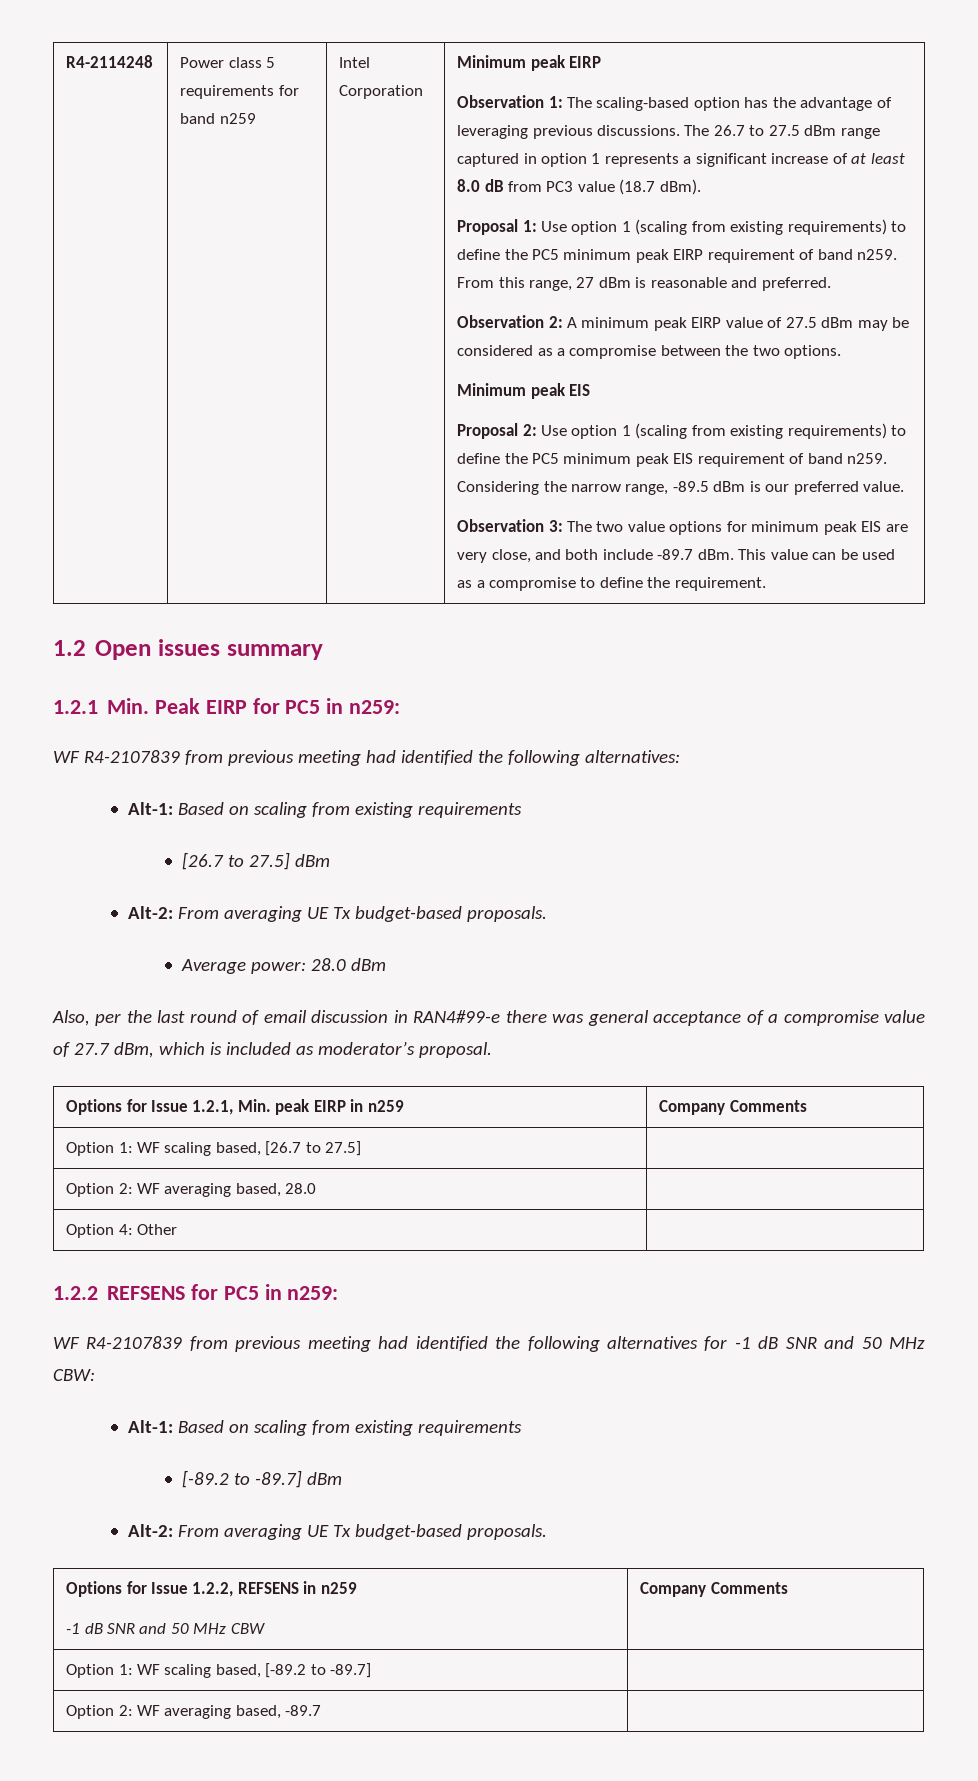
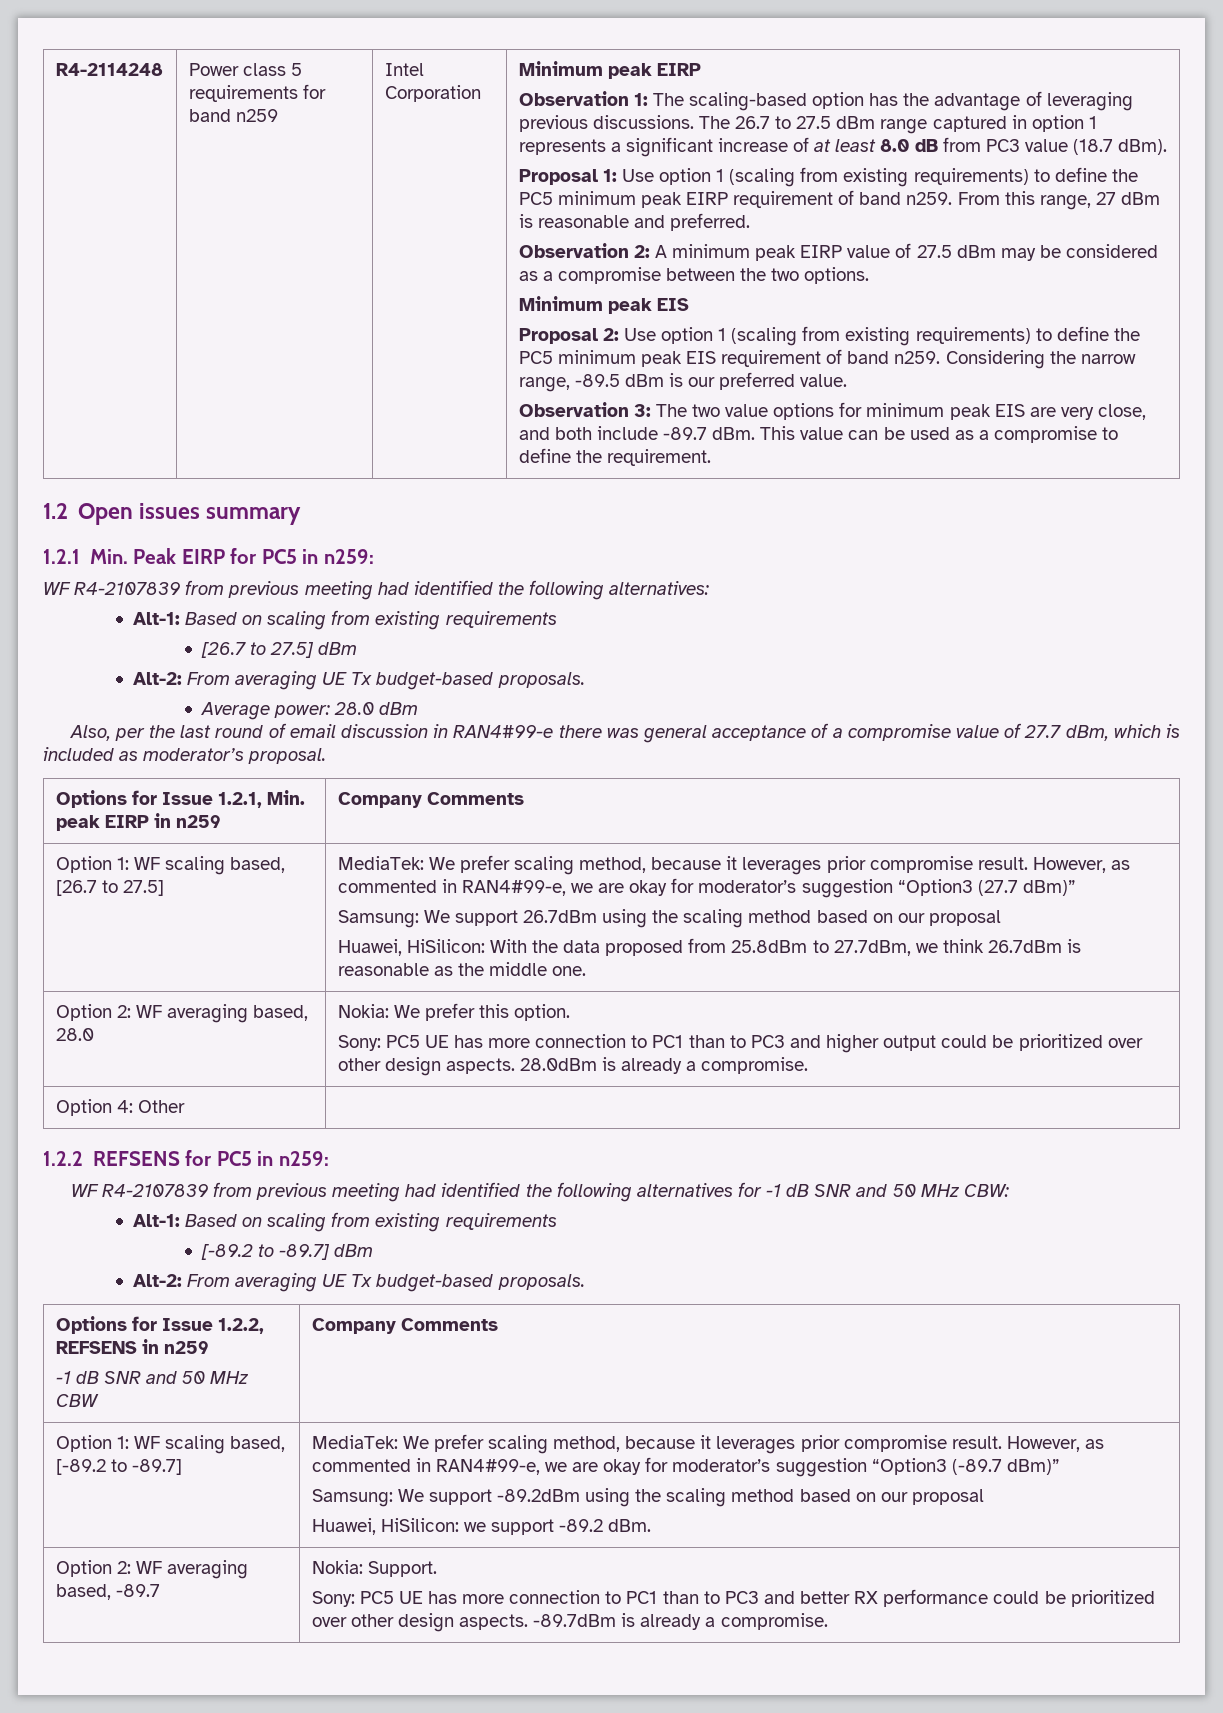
+ MediaTek: We prefer scaling method, because it leverages prior compromise result. However, as commented in RAN4#99-e, we are okay for moderator’s suggestion “Option3 (27.7 dBm)”
+ Samsung: We support 26.7dBm using the scaling method based on our proposal
+ Huawei, HiSilicon: With the data proposed from 25.8dBm to 27.7dBm, we think 26.7dBm is reasonable as the middle one.
- Option 2: WF averaging based, 28.0 |
+ Option 2: WF averaging based, 28.0 | Nokia: We prefer this option.
+ Sony: PC5 UE has more connection to PC1 than to PC3 and higher output could be prioritized over other design aspects. 28.0dBm is already a compromise.
+ MediaTek: We prefer scaling method, because it leverages prior compromise result. However, as commented in RAN4#99-e, we are okay for moderator’s suggestion “Option3 (-89.7 dBm)”
+ Samsung: We support -89.2dBm using the scaling method based on our proposal
+ Huawei, HiSilicon: we support -89.2 dBm.
- Option 2: WF averaging based, -89.7 |
+ Option 2: WF averaging based, -89.7 | Nokia: Support.
+ Sony: PC5 UE has more connection to PC1 than to PC3 and better RX performance could be prioritized over other design aspects. -89.7dBm is already a compromise.

